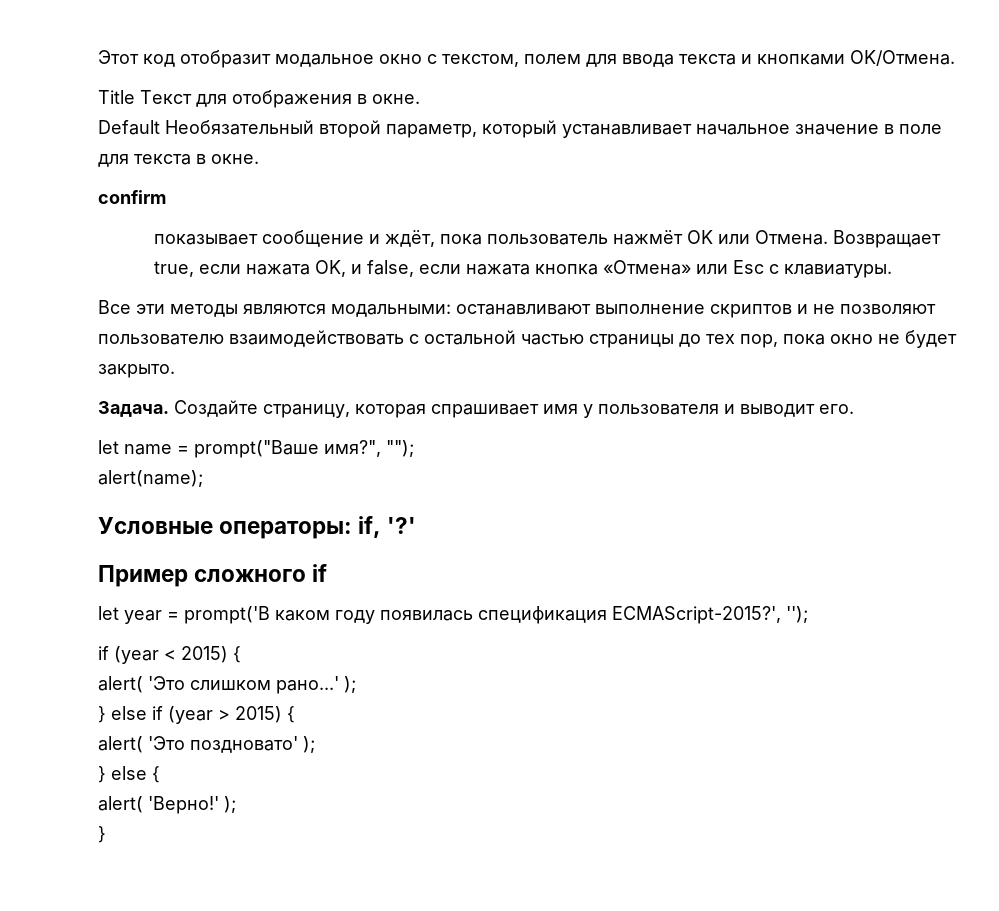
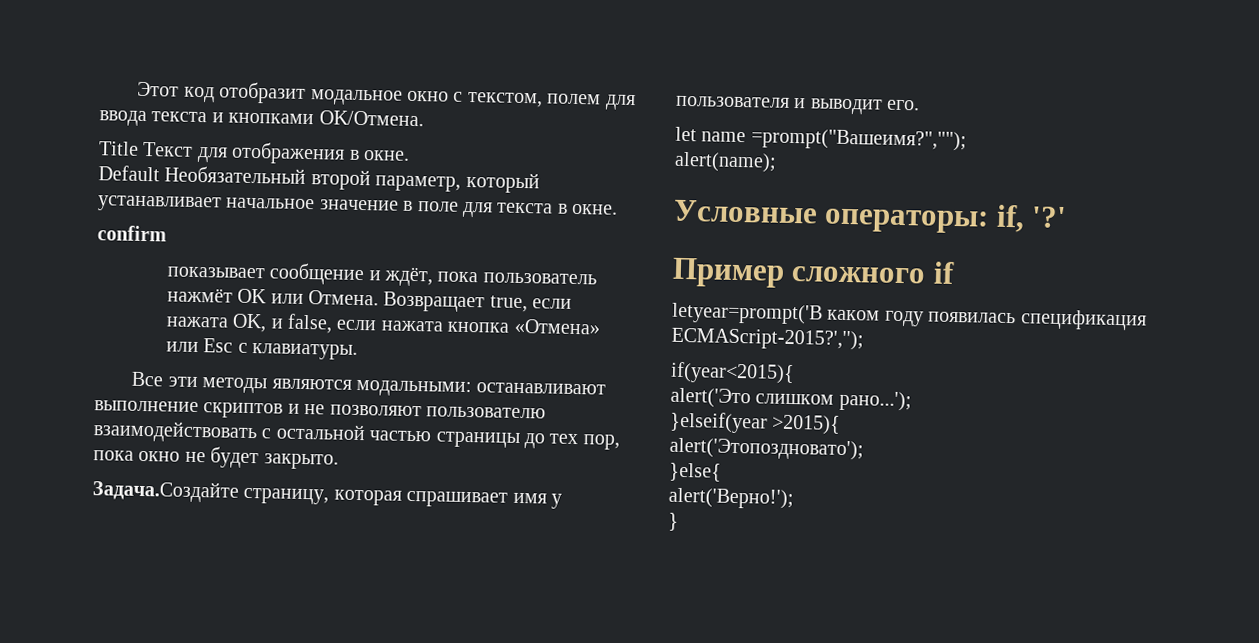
- Задача. Создайте страницу, которая спрашивает имя у пользователя и выводит его.
+ Задача.Создайте страницу, которая спрашивает имя у пользователя и выводит его.
- let name = prompt("Ваше имя?", "");
+ let name =prompt("Вашеимя?","");
- let year = prompt('В каком году появилась спецификация ECMAScript-2015?', '');
- if (year < 2015) {
- alert( 'Это слишком рано...' );
- } else if (year > 2015) {
- alert( 'Это поздновато' );
- } else {
- alert( 'Верно!' );
+ letyear=prompt('В каком году появилась спецификация ECMAScript-2015?','');
+ if(year<2015){
+ alert('Это слишком рано...');
+ }elseif(year >2015){
+ alert('Этопоздновато');
+ }else{
+ alert('Верно!');

